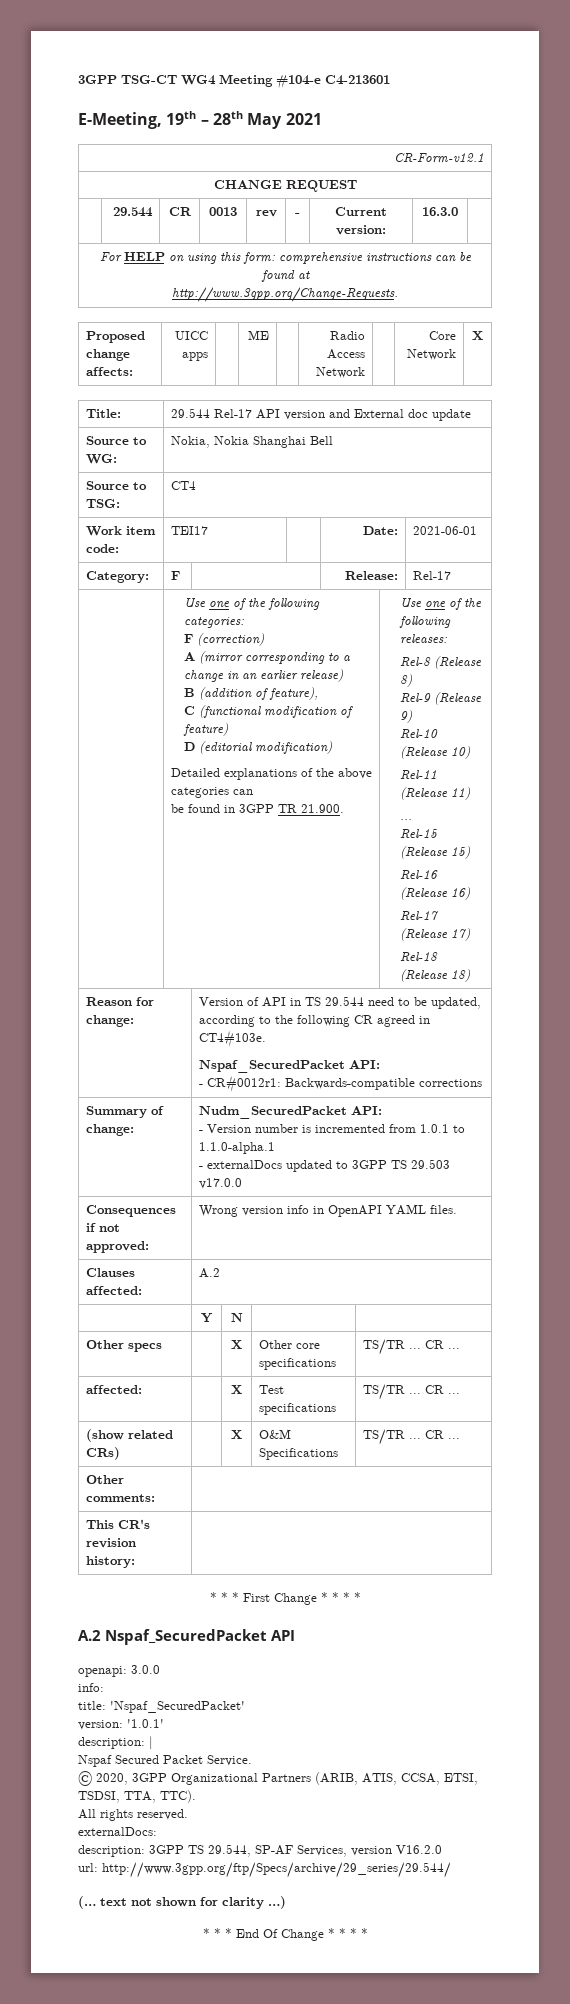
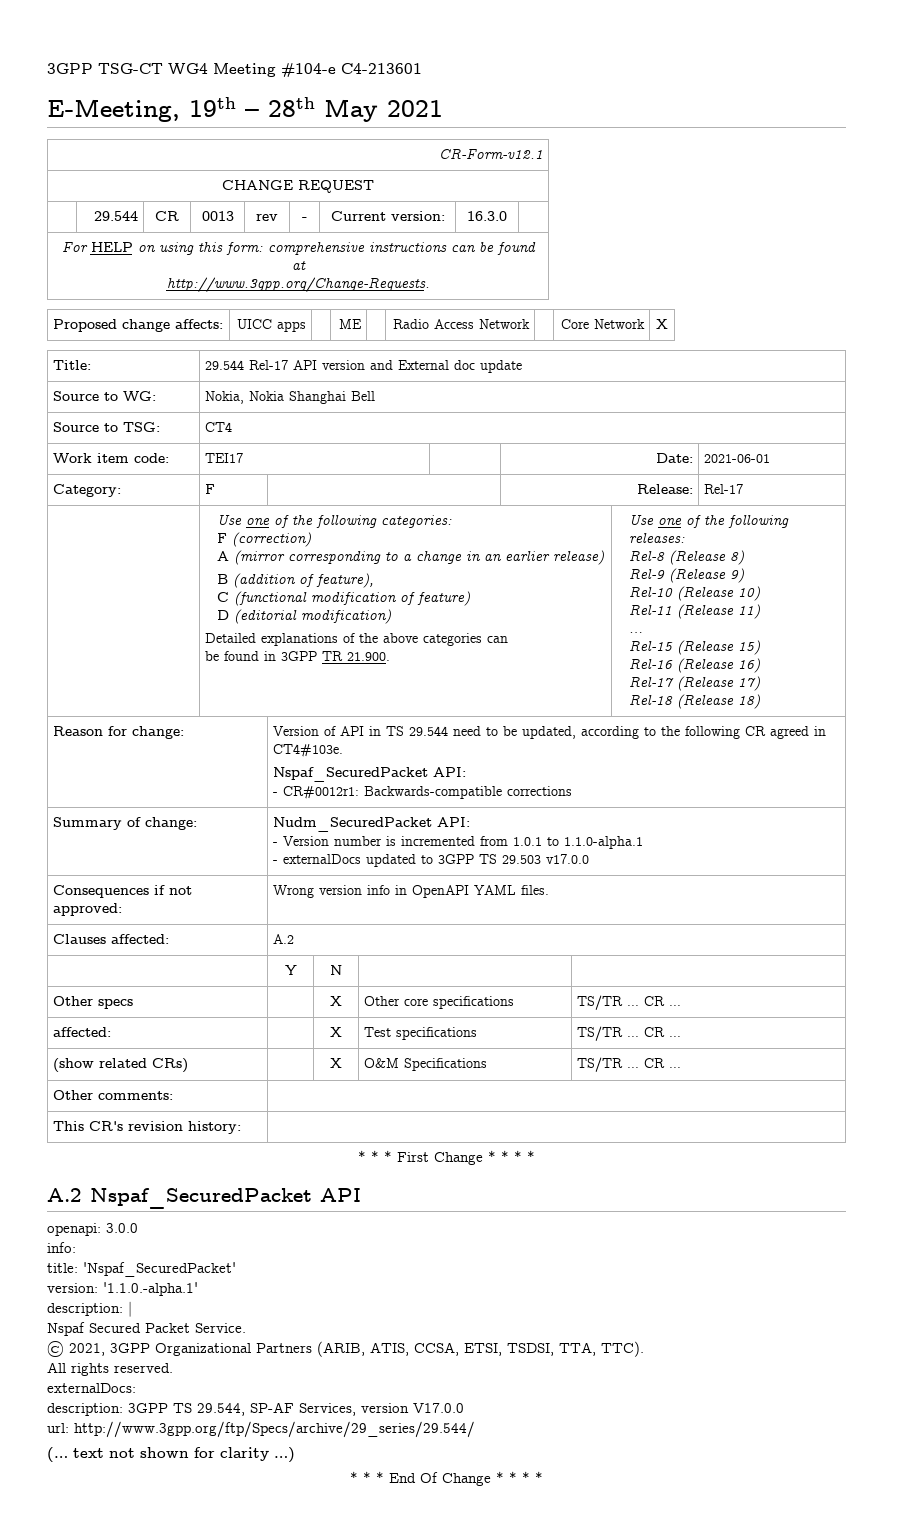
- version: '1.0.1'
+ version: '1.1.0.-alpha.1'
- © 2020, 3GPP Organizational Partners (ARIB, ATIS, CCSA, ETSI, TSDSI, TTA, TTC).
+ © 2021, 3GPP Organizational Partners (ARIB, ATIS, CCSA, ETSI, TSDSI, TTA, TTC).
- description: 3GPP TS 29.544, SP-AF Services, version V16.2.0
+ description: 3GPP TS 29.544, SP-AF Services, version V17.0.0

